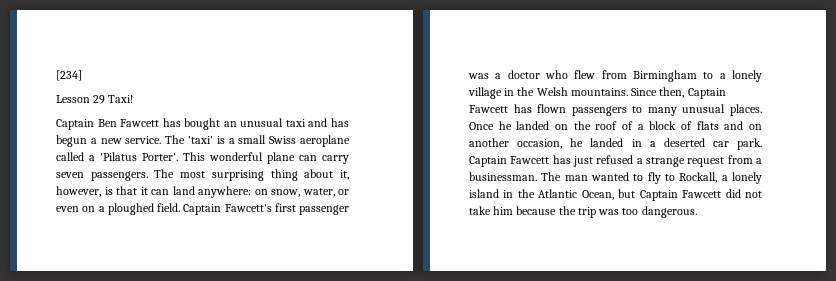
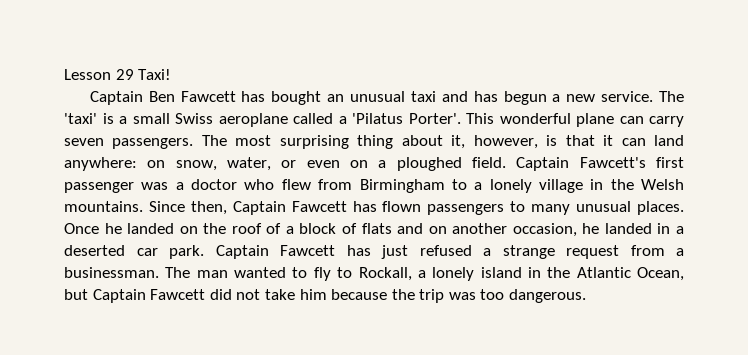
- [234]

